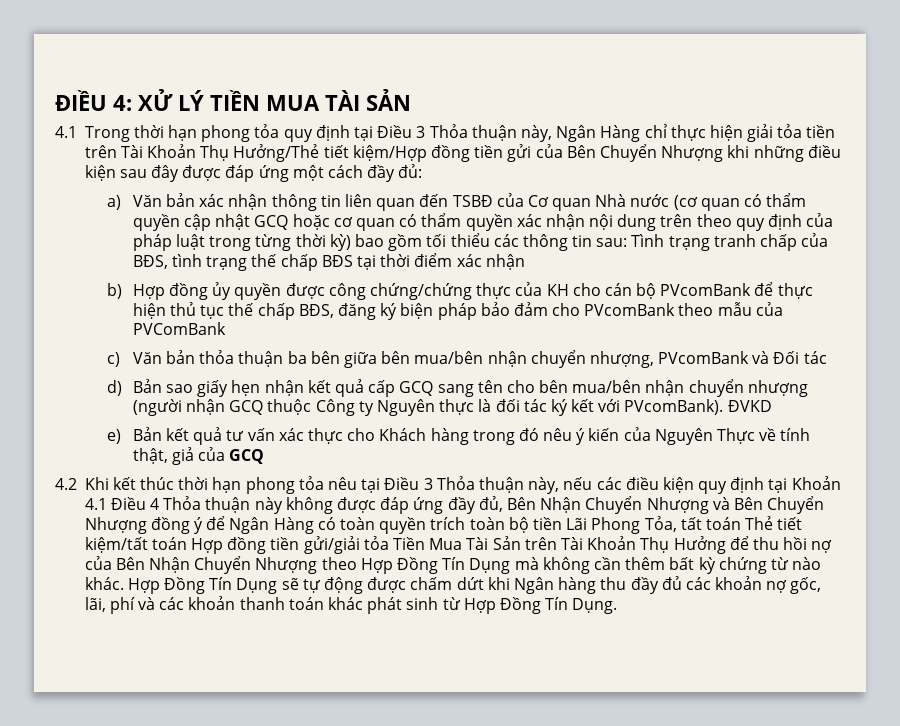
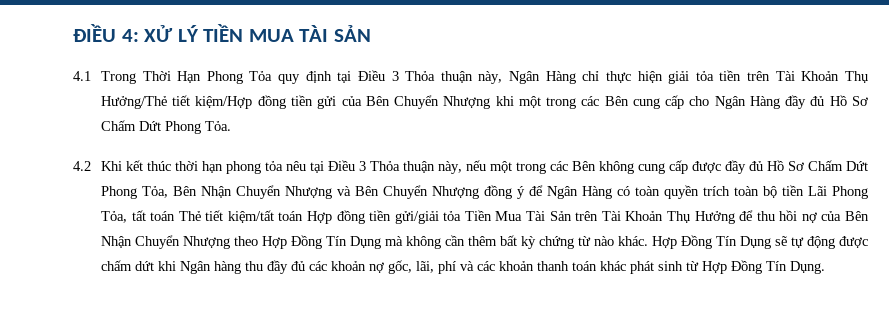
- 4.1 Trong thời hạn phong tỏa quy định tại Điều 3 Thỏa thuận này, Ngân Hàng chỉ thực hiện giải tỏa tiền trên Tài Khoản Thụ Hưởng/Thẻ tiết kiệm/Hợp đồng tiền gửi của Bên Chuyển Nhượng khi những điều kiện sau đây được đáp ứng một cách đầy đủ:
- a) Văn bản xác nhận thông tin liên quan đến TSBĐ của Cơ quan Nhà nước (cơ quan có thẩm quyền cập nhật GCQ hoặc cơ quan có thẩm quyền xác nhận nội dung trên theo quy định của pháp luật trong từng thời kỳ) bao gồm tối thiểu các thông tin sau: Tình trạng tranh chấp của BĐS, tình trạng thế chấp BĐS tại thời điểm xác nhận
- b) Hợp đồng ủy quyền được công chứng/chứng thực của KH cho cán bộ PVcomBank để thực hiện thủ tục thế chấp BĐS, đăng ký biện pháp bảo đảm cho PVcomBank theo mẫu của PVComBank
- c) Văn bản thỏa thuận ba bên giữa bên mua/bên nhận chuyển nhượng, PVcomBank và Đối tác
- d) Bản sao giấy hẹn nhận kết quả cấp GCQ sang tên cho bên mua/bên nhận chuyển nhượng (người nhận GCQ thuộc Công ty Nguyên thực là đối tác ký kết với PVcomBank). ĐVKD
- e) Bản kết quả tư vấn xác thực cho Khách hàng trong đó nêu ý kiến của Nguyên Thực về tính thật, giả của GCQ
+ 4.1 Trong Thời Hạn Phong Tỏa quy định tại Điều 3 Thỏa thuận này, Ngân Hàng chỉ thực hiện giải tỏa tiền trên Tài Khoản Thụ Hưởng/Thẻ tiết kiệm/Hợp đồng tiền gửi của Bên Chuyển Nhượng khi một trong các Bên cung cấp cho Ngân Hàng đầy đủ Hồ Sơ Chấm Dứt Phong Tỏa.
- 4.2 Khi kết thúc thời hạn phong tỏa nêu tại Điều 3 Thỏa thuận này, nếu các điều kiện quy định tại Khoản 4.1 Điều 4 Thỏa thuận này không được đáp ứng đầy đủ, Bên Nhận Chuyển Nhượng và Bên Chuyển Nhượng đồng ý để Ngân Hàng có toàn quyền trích toàn bộ tiền Lãi Phong Tỏa, tất toán Thẻ tiết kiệm/tất toán Hợp đồng tiền gửi/giải tỏa Tiền Mua Tài Sản trên Tài Khoản Thụ Hưởng để thu hồi nợ của Bên Nhận Chuyển Nhượng theo Hợp Đồng Tín Dụng mà không cần thêm bất kỳ chứng từ nào khác.
+ 4.2 Khi kết thúc thời hạn phong tỏa nêu tại Điều 3 Thỏa thuận này, nếu một trong các Bên không cung cấp được đầy đủ Hồ Sơ Chấm Dứt Phong Tỏa, Bên Nhận Chuyển Nhượng và Bên Chuyển Nhượng đồng ý để Ngân Hàng có toàn quyền trích toàn bộ tiền Lãi Phong Tỏa, tất toán Thẻ tiết kiệm/tất toán Hợp đồng tiền gửi/giải tỏa Tiền Mua Tài Sản trên Tài Khoản Thụ Hưởng để thu hồi nợ của Bên Nhận Chuyển Nhượng theo Hợp Đồng Tín Dụng mà không cần thêm bất kỳ chứng từ nào khác.

